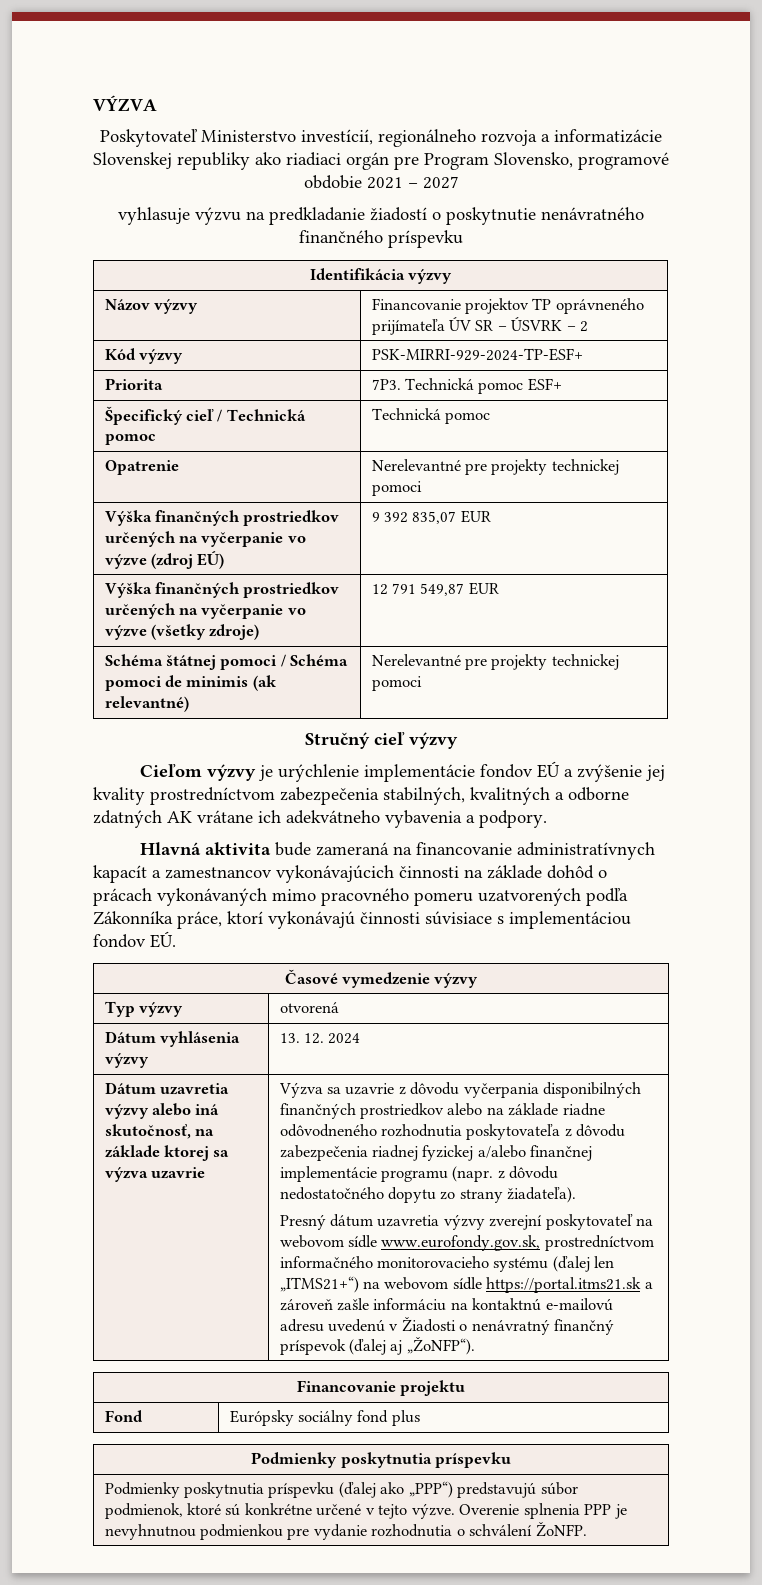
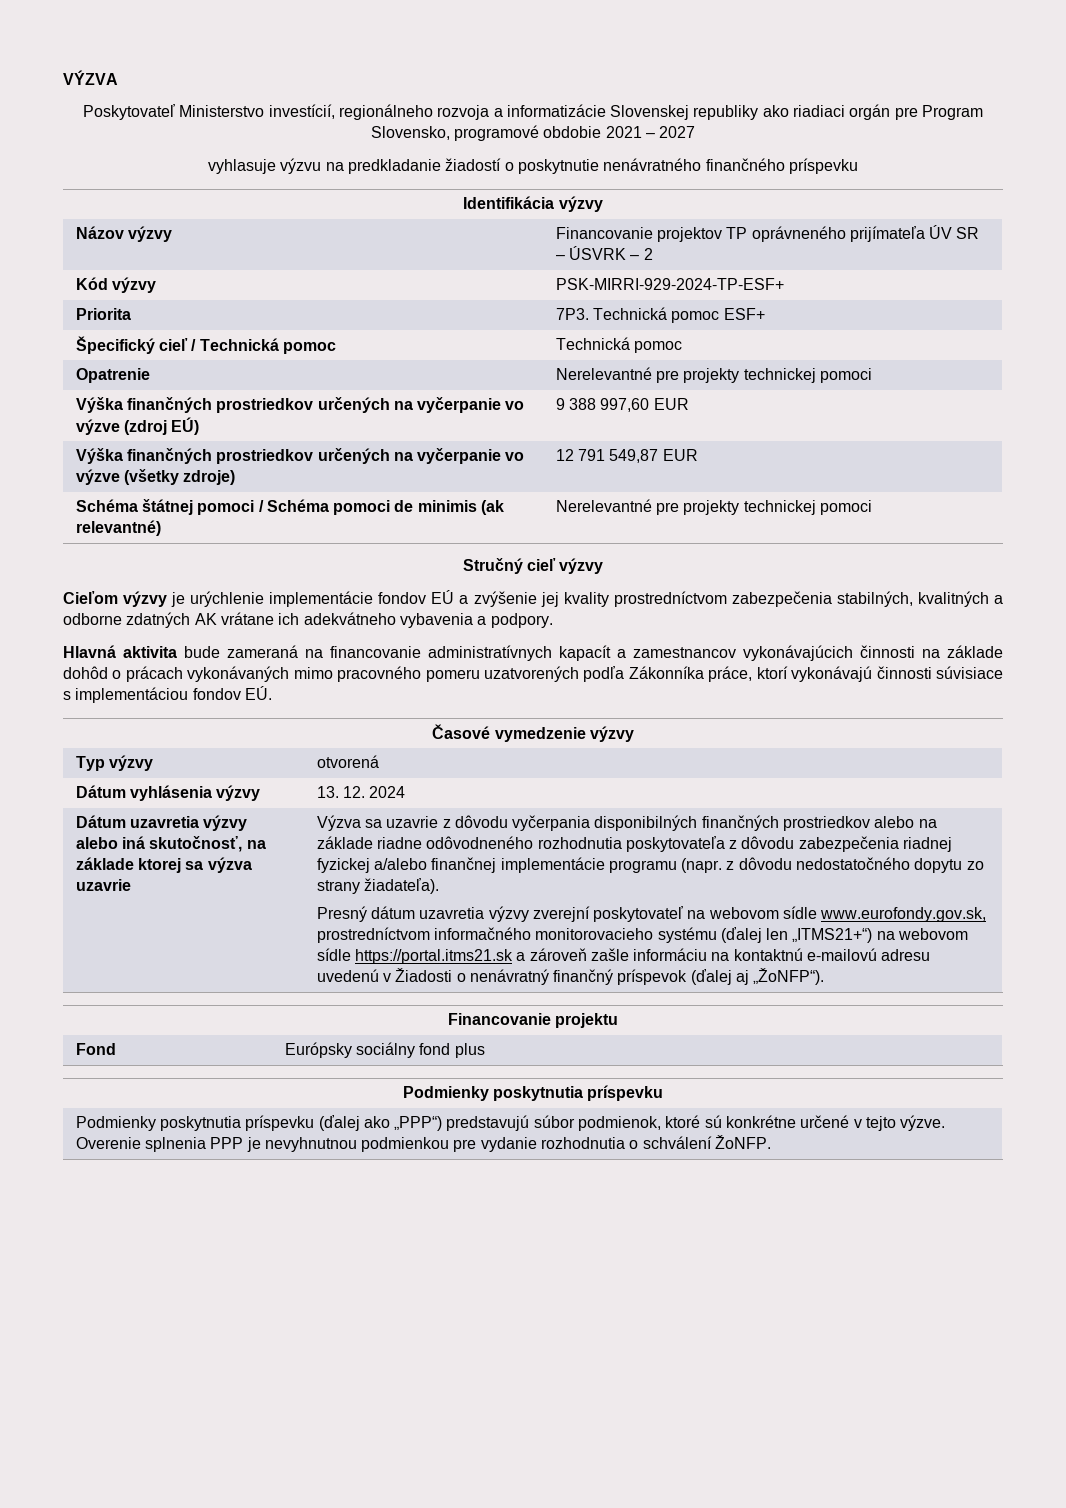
- Výška finančných prostriedkov určených na vyčerpanie vo výzve (zdroj EÚ) | 9 392 835,07 EUR
+ Výška finančných prostriedkov určených na vyčerpanie vo výzve (zdroj EÚ) | 9 388 997,60 EUR

